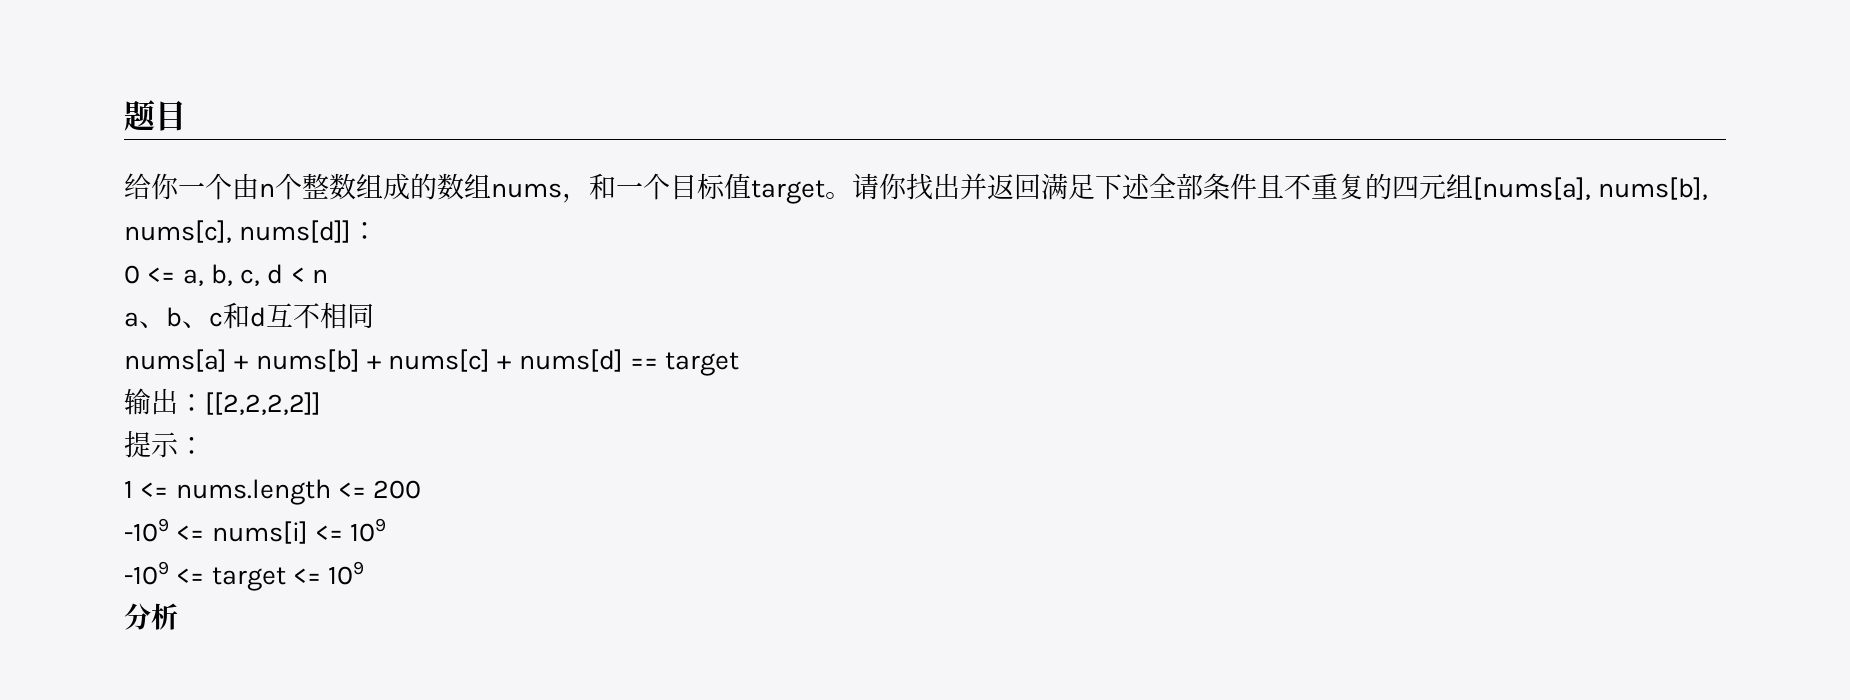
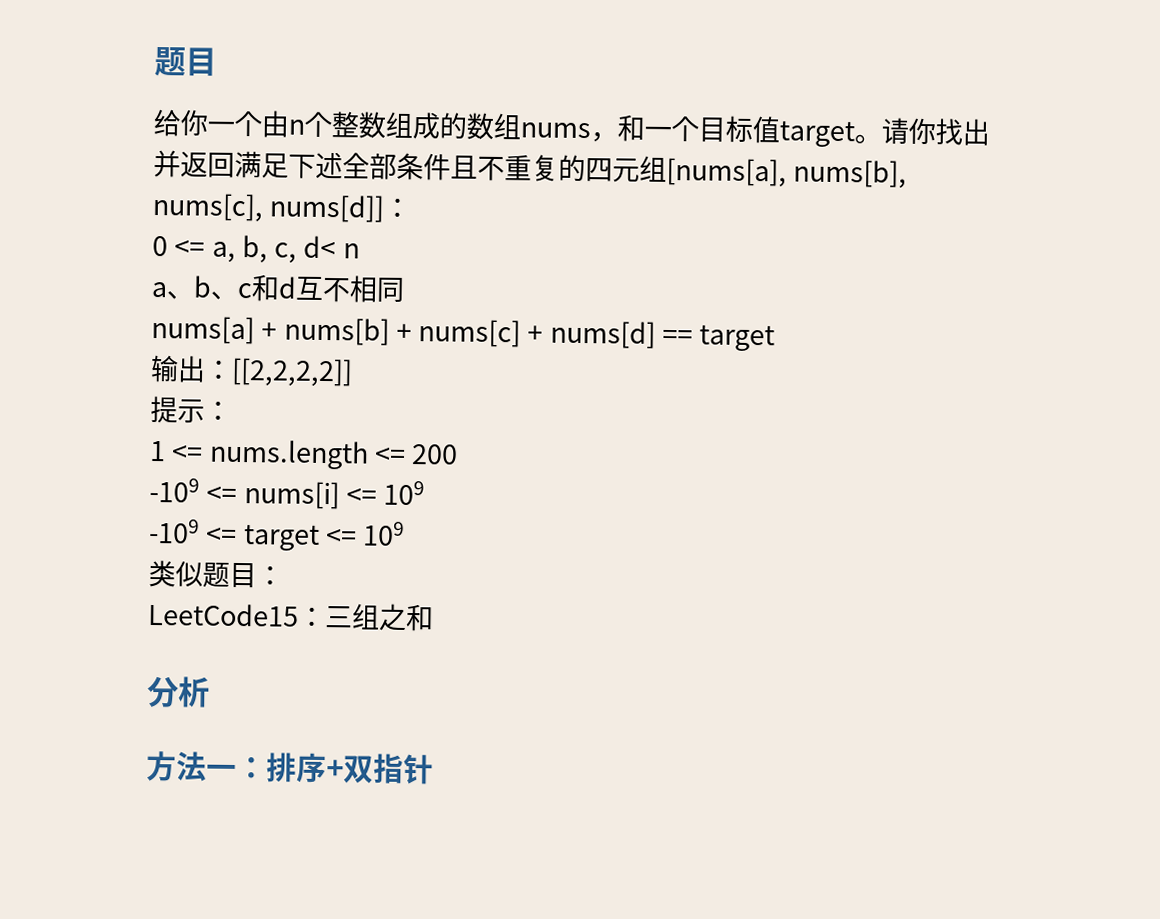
- 0 <= a, b, c, d < n
+ 0 <= a, b, c, d< n
+ 类似题目：
+ LeetCode15：三组之和
  分析
+ 方法一：排序+双指针

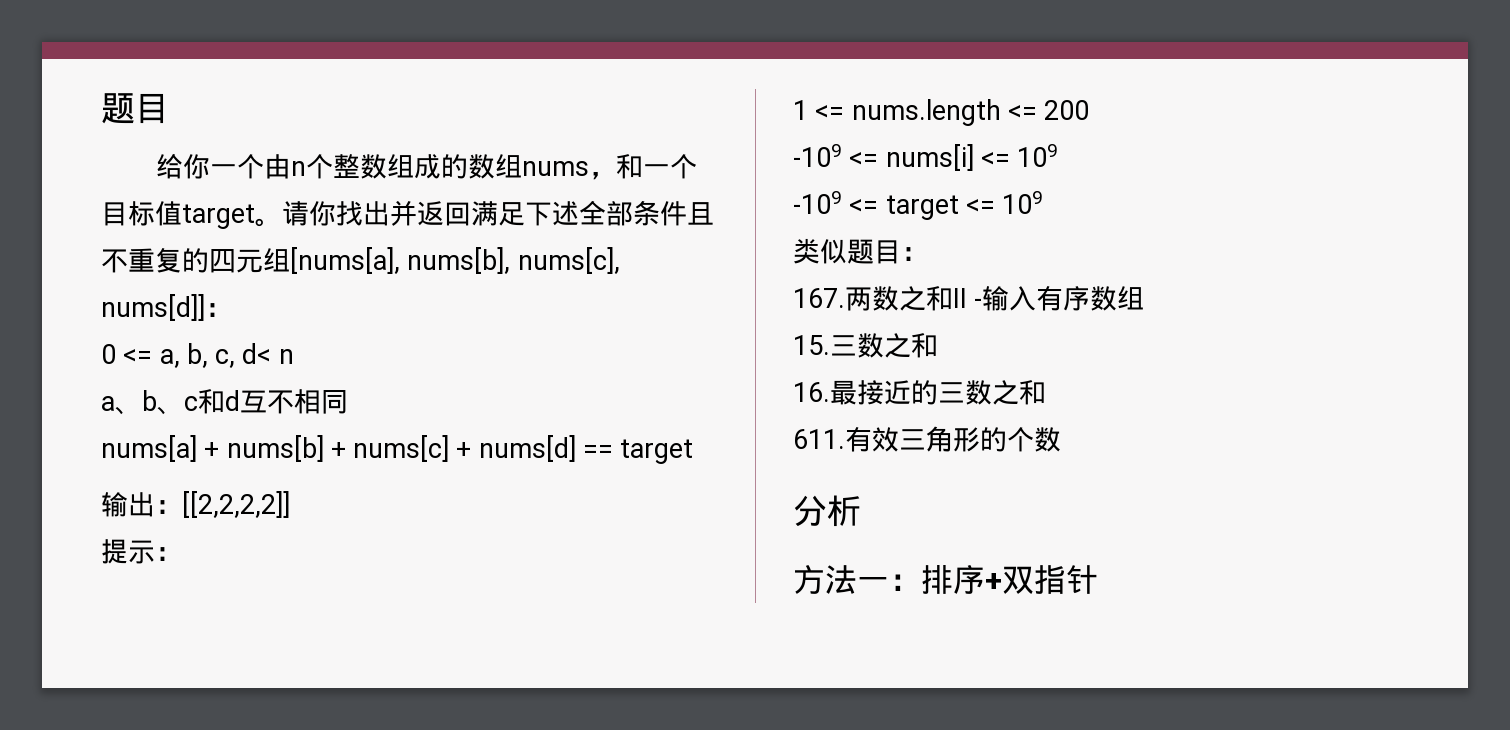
- LeetCode15：三组之和
+ 167.两数之和II -输入有序数组
+ 15.三数之和
+ 16.最接近的三数之和
+ 611.有效三角形的个数

